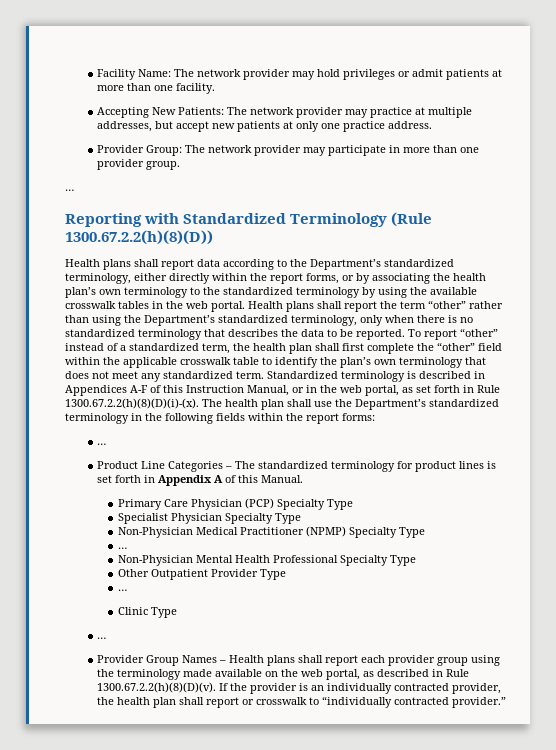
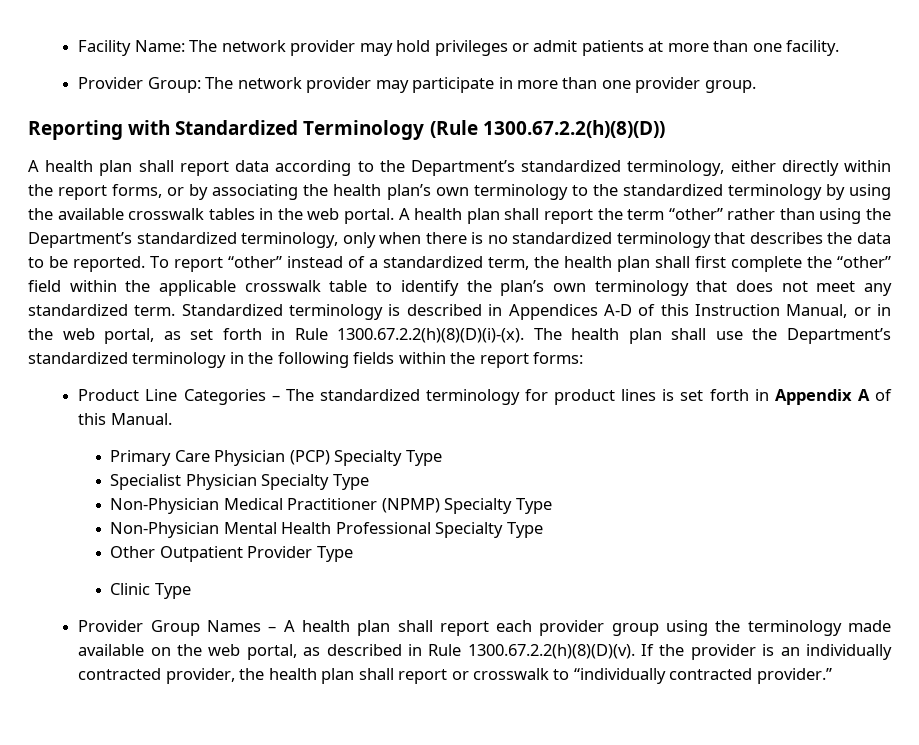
- Accepting New Patients: The network provider may practice at multiple addresses, but accept new patients at only one practice address.
  Provider Group: The network provider may participate in more than one provider group.
- …
- Health plans shall report data according to the Department’s standardized terminology, either directly within the report forms, or by associating the health plan’s own terminology to the standardized terminology by using the available crosswalk tables in the web portal.
+ A health plan shall report data according to the Department’s standardized terminology, either directly within the report forms, or by associating the health plan’s own terminology to the standardized terminology by using the available crosswalk tables in the web portal.
- Health plans shall report the term “other” rather than using the Department’s standardized terminology, only when there is no standardized terminology that describes the data to be reported.
+ A health plan shall report the term “other” rather than using the Department’s standardized terminology, only when there is no standardized terminology that describes the data to be reported.
- Standardized terminology is described in Appendices A-F of this Instruction Manual, or in the web portal, as set forth in Rule 1300.67.2.2(h)(8)(D)(i)-(x). The health plan shall use the Department’s standardized terminology in the following fields within the report forms:
- …
+ Standardized terminology is described in Appendices A-D of this Instruction Manual, or in the web portal, as set forth in Rule 1300.67.2.2(h)(8)(D)(i)-(x). The health plan shall use the Department’s standardized terminology in the following fields within the report forms:
  Non-Physician Medical Practitioner (NPMP) Specialty Type
- …
  Other Outpatient Provider Type
- …
  Clinic Type
- …
- Provider Group Names – Health plans shall report each provider group using the terminology made available on the web portal, as described in Rule 1300.67.2.2(h)(8)(D)(v). If the provider is an individually contracted provider, the health plan shall report or crosswalk to “individually contracted provider.”
+ Provider Group Names – A health plan shall report each provider group using the terminology made available on the web portal, as described in Rule 1300.67.2.2(h)(8)(D)(v). If the provider is an individually contracted provider, the health plan shall report or crosswalk to “individually contracted provider.”

